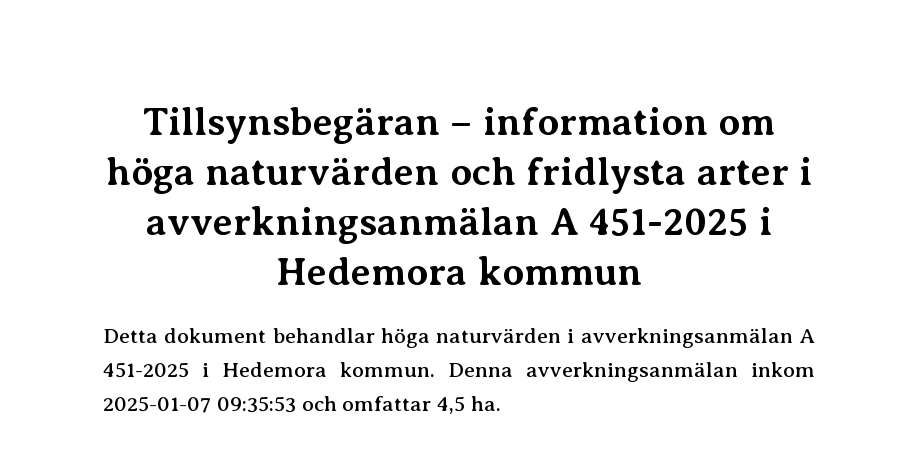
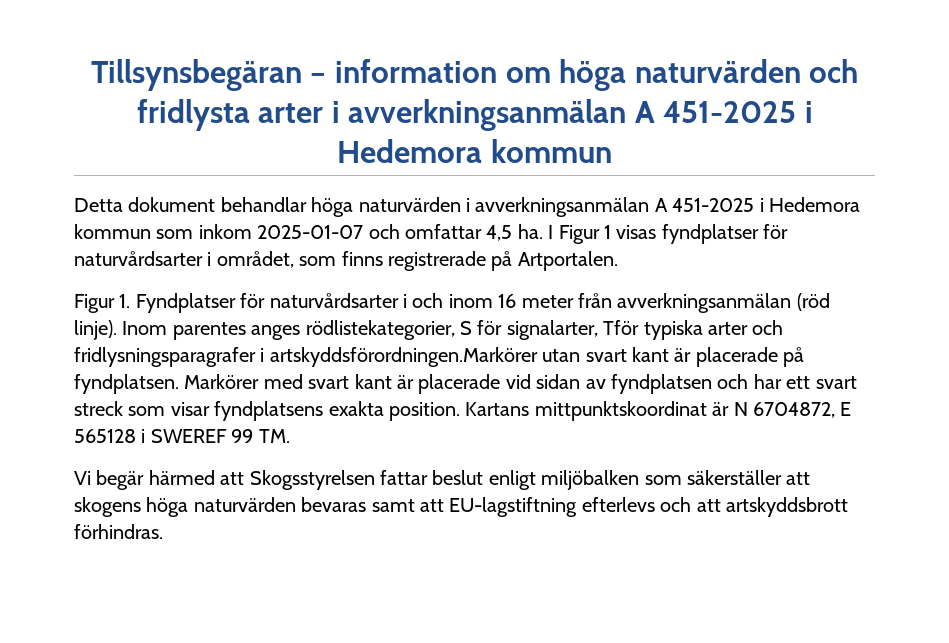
- Detta dokument behandlar höga naturvärden i avverkningsanmälan A 451-2025 i Hedemora kommun. Denna avverkningsanmälan inkom 2025-01-07 09:35:53 och omfattar 4,5 ha.
+ Detta dokument behandlar höga naturvärden i avverkningsanmälan A 451-2025 i Hedemora kommun som inkom 2025-01-07 och omfattar 4,5 ha.
+ I Figur 1 visas fyndplatser för naturvårdsarter i området, som finns registrerade på Artportalen.
+ Figur 1. Fyndplatser för naturvårdsarter i och inom 16 meter från avverkningsanmälan (röd linje). Inom parentes anges rödlistekategorier, S för signalarter, Tför typiska arter och fridlysningsparagrafer i artskyddsförordningen.Markörer utan svart kant är placerade på fyndplatsen. Markörer med svart kant är placerade vid sidan av fyndplatsen och har ett svart streck som visar fyndplatsens exakta position. Kartans mittpunktskoordinat är N 6704872, E 565128 i SWEREF 99 TM.
+ Vi begär härmed att Skogsstyrelsen fattar beslut enligt miljöbalken som säkerställer att skogens höga naturvärden bevaras samt att EU-lagstiftning efterlevs och att artskyddsbrott förhindras.

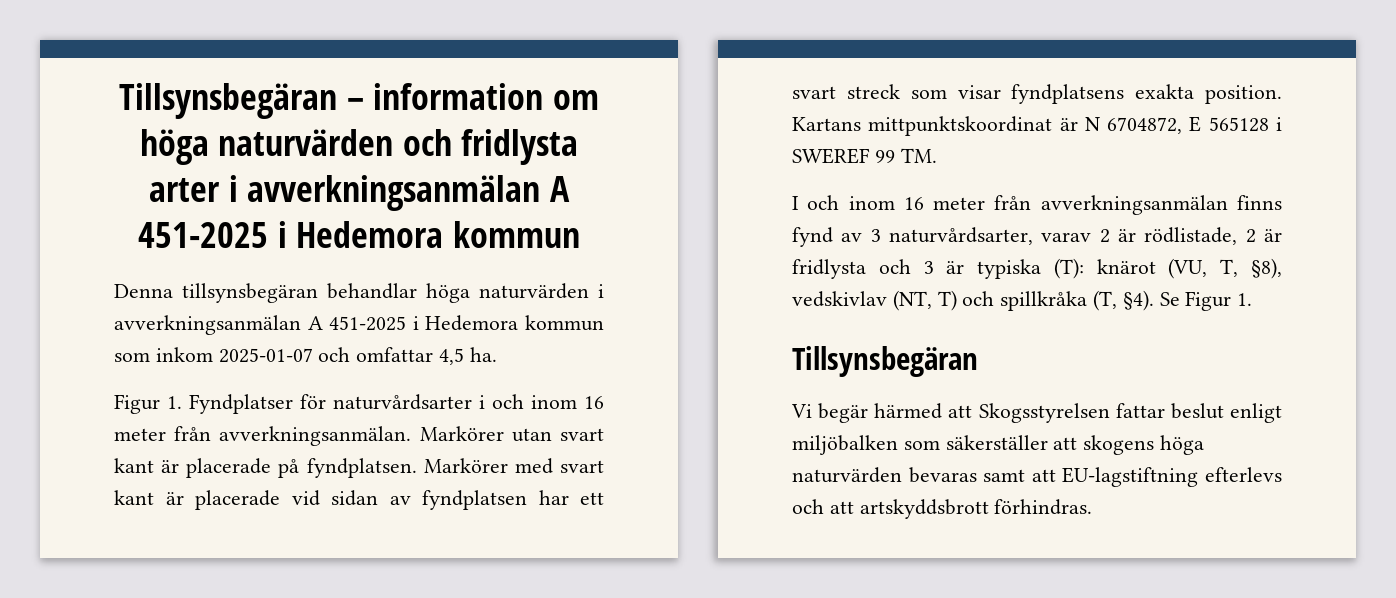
- Detta dokument behandlar höga naturvärden i avverkningsanmälan A 451-2025 i Hedemora kommun som inkom 2025-01-07 och omfattar 4,5 ha. I Figur 1 visas fyndplatser för naturvårdsarter i området, som finns registrerade på Artportalen.
+ Denna tillsynsbegäran behandlar höga naturvärden i avverkningsanmälan A 451-2025 i Hedemora kommun som inkom 2025-01-07 och omfattar 4,5 ha.
- Figur 1. Fyndplatser för naturvårdsarter i och inom 16 meter från avverkningsanmälan (röd linje). Inom parentes anges rödlistekategorier, S för signalarter, Tför typiska arter och fridlysningsparagrafer i artskyddsförordningen.Markörer utan svart kant är placerade på fyndplatsen.
+ Figur 1. Fyndplatser för naturvårdsarter i och inom 16 meter från avverkningsanmälan. Markörer utan svart kant är placerade på fyndplatsen.
- Markörer med svart kant är placerade vid sidan av fyndplatsen och har ett svart streck som visar fyndplatsens exakta position.
+ Markörer med svart kant är placerade vid sidan av fyndplatsen har ett svart streck som visar fyndplatsens exakta position.
+ I och inom 16 meter från avverkningsanmälan finns fynd av 3 naturvårdsarter, varav 2 är rödlistade, 2 är fridlysta och 3 är typiska (T): knärot (VU, T, §8), vedskivlav (NT, T) och spillkråka (T, §4). Se Figur 1.
+ Tillsynsbegäran

